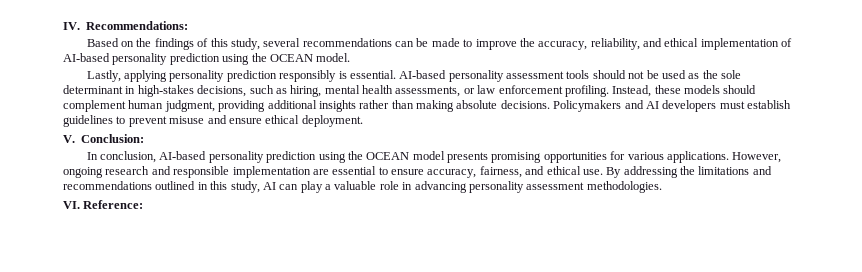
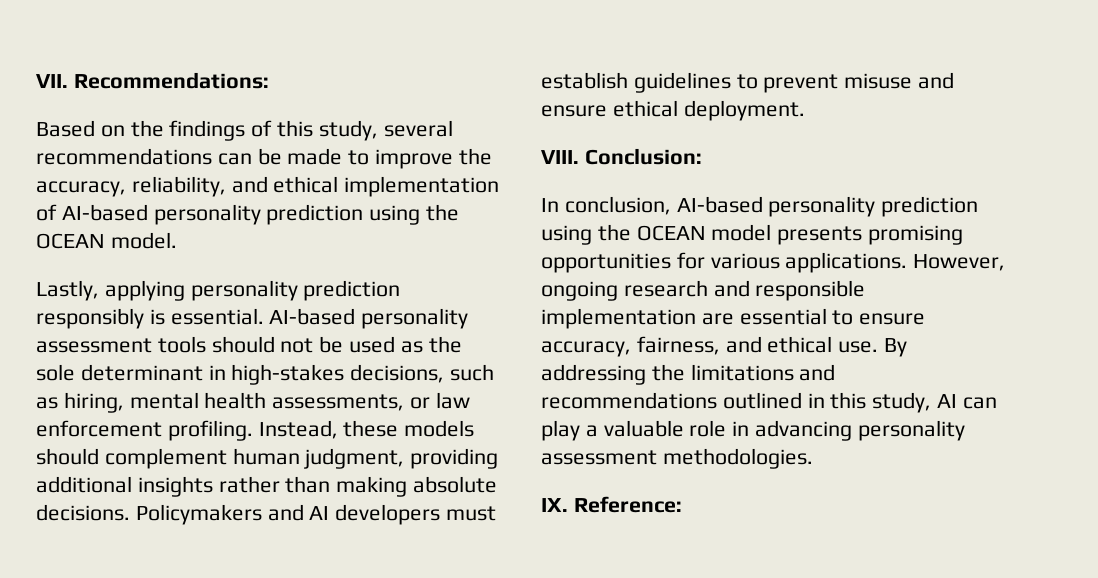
- IV. Recommendations:
+ VII. Recommendations:
- V. Conclusion:
+ VIII. Conclusion:
- VI. Reference:
+ IX. Reference:

